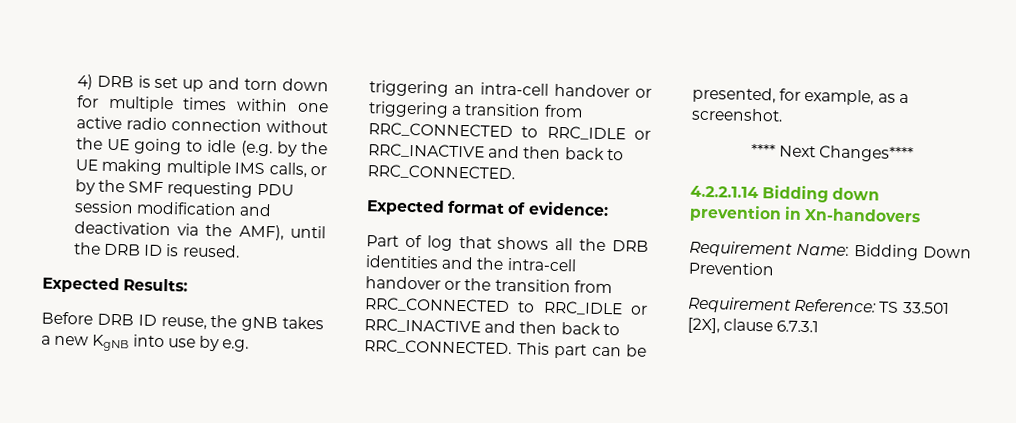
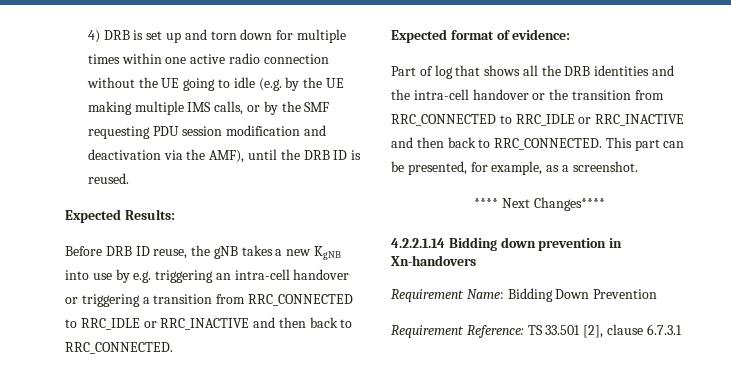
- Requirement Reference: TS 33.501 [2X], clause 6.7.3.1
+ Requirement Reference: TS 33.501 [2], clause 6.7.3.1

